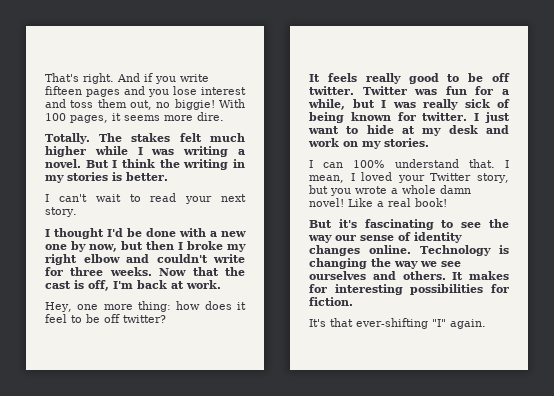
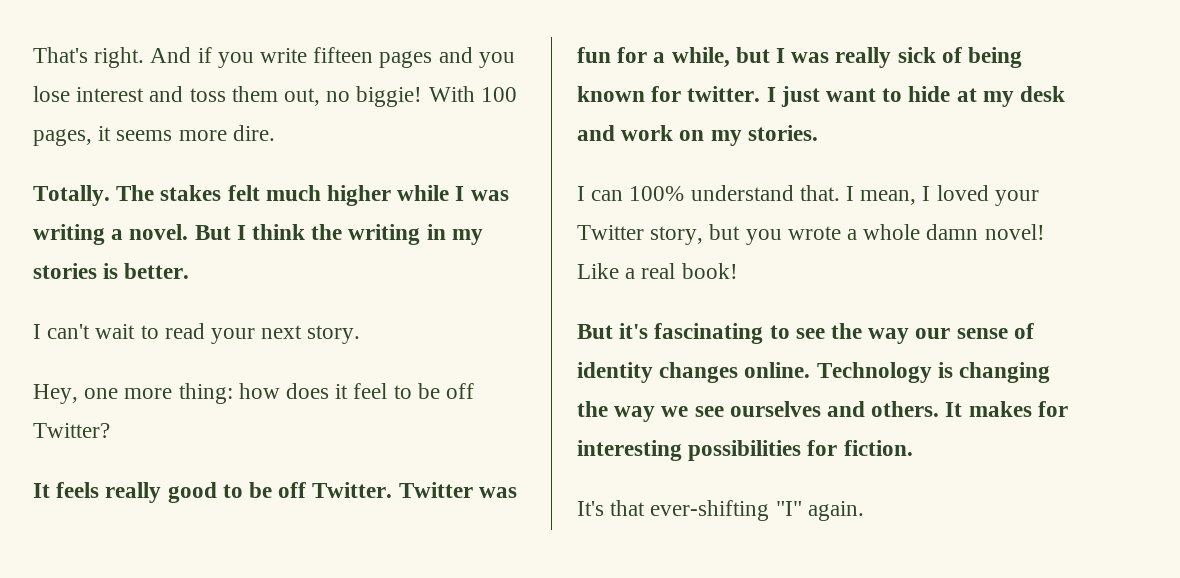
- I thought I'd be done with a new one by now, but then I broke my right elbow and couldn't write for three weeks. Now that the cast is off, I'm back at work.
- Hey, one more thing: how does it feel to be off twitter?
+ Hey, one more thing: how does it feel to be off Twitter?
- It feels really good to be off twitter.
+ It feels really good to be off Twitter.

